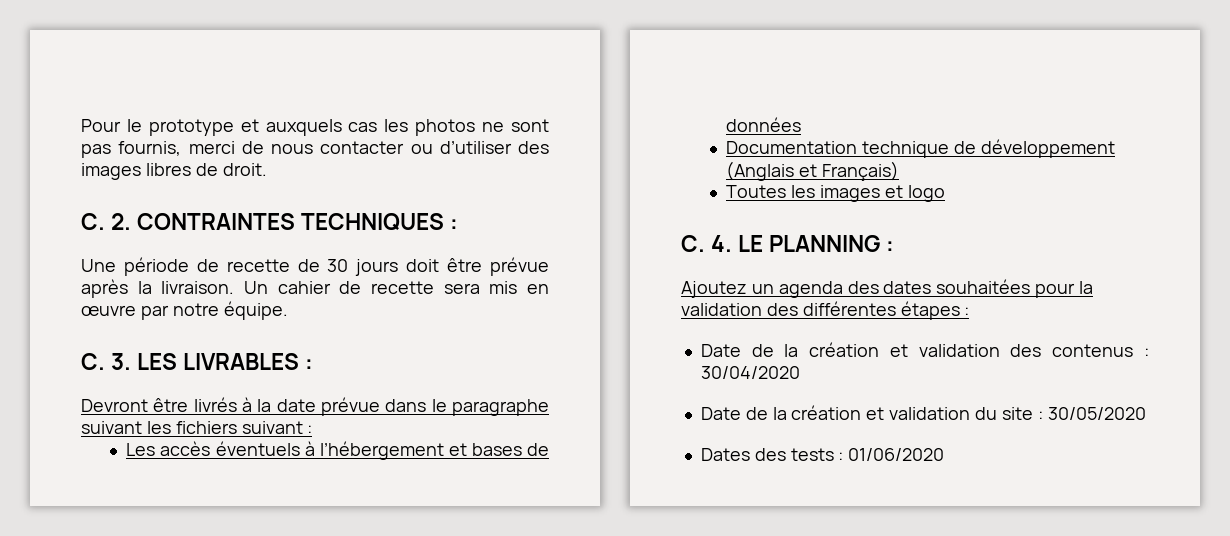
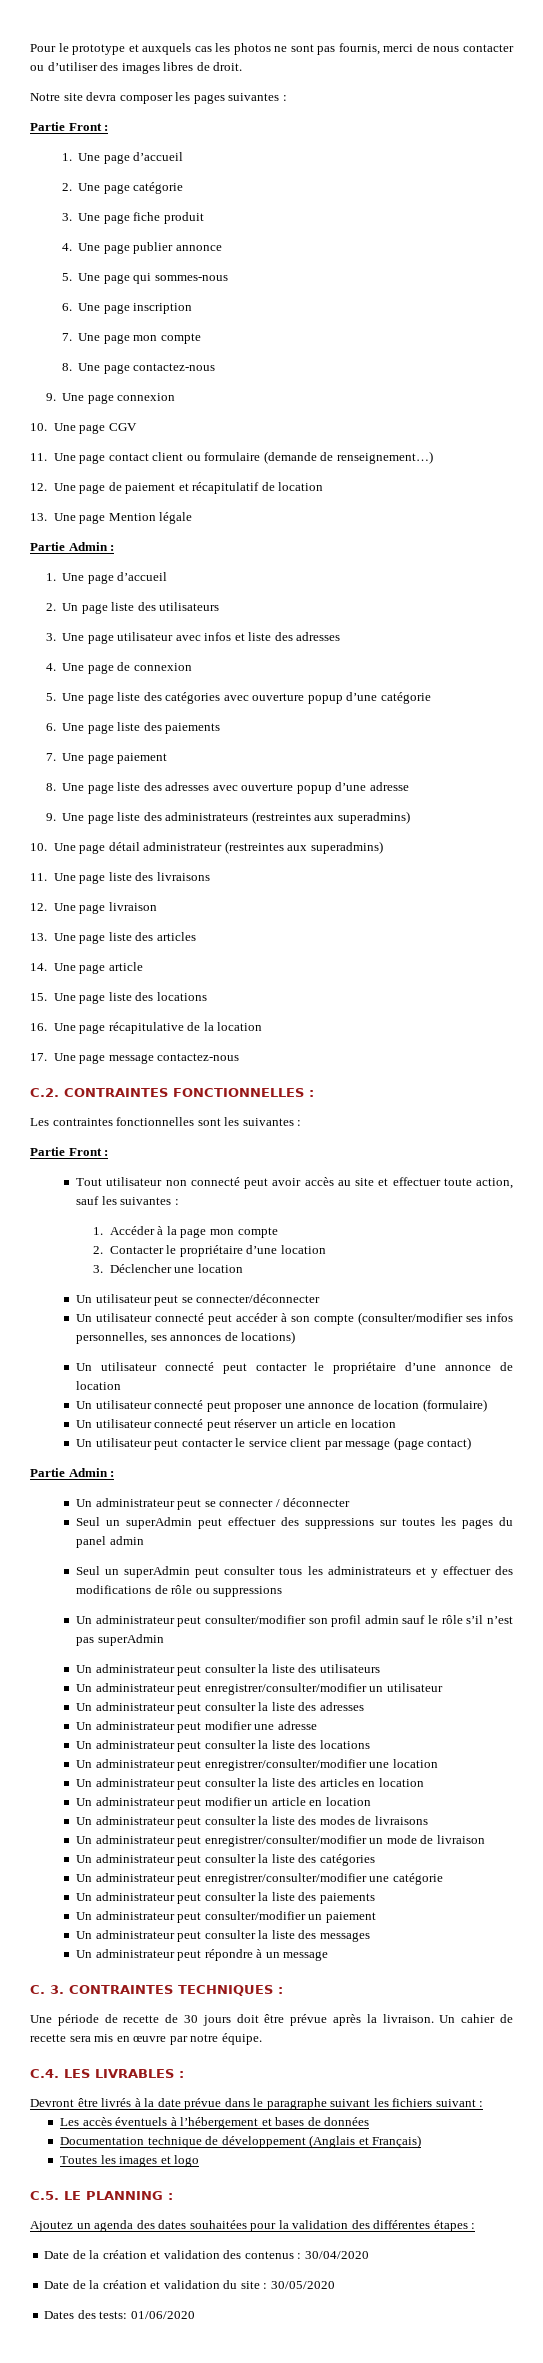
- C. 2. CONTRAINTES TECHNIQUES :
+ Notre site devra composer les pages suivantes :
+ Partie Front :
+ 1. Une page d’accueil
+ 2. Une page catégorie
+ 3. Une page fiche produit
+ 4. Une page publier annonce
+ 5. Une page qui sommes-nous
+ 6. Une page inscription
+ 7. Une page mon compte
+ 8. Une page contactez-nous
+ 9. Une page connexion
+ 10. Une page CGV
+ 11. Une page contact client ou formulaire (demande de renseignement…)
+ 12. Une page de paiement et récapitulatif de location
+ 13. Une page Mention légale
+ Partie Admin :
+ 1. Une page d’accueil
+ 2. Un page liste des utilisateurs
+ 3. Une page utilisateur avec infos et liste des adresses
+ 4. Une page de connexion
+ 5. Une page liste des catégories avec ouverture popup d’une catégorie
+ 6. Une page liste des paiements
+ 7. Une page paiement
+ 8. Une page liste des adresses avec ouverture popup d’une adresse
+ 9. Une page liste des administrateurs (restreintes aux superadmins)
+ 10. Une page détail administrateur (restreintes aux superadmins)
+ 11. Une page liste des livraisons
+ 12. Une page livraison
+ 13. Une page liste des articles
+ 14. Une page article
+ 15. Une page liste des locations
+ 16. Une page récapitulative de la location
+ 17. Une page message contactez-nous
+ C.2. CONTRAINTES FONCTIONNELLES :
+ Les contraintes fonctionnelles sont les suivantes :
+ Partie Front :
+ Tout utilisateur non connecté peut avoir accès au site et effectuer toute action, sauf les suivantes :
+ 1. Accéder à la page mon compte
+ 2. Contacter le propriétaire d’une location
+ 3. Déclencher une location
+ Un utilisateur peut se connecter/déconnecter
+ Un utilisateur connecté peut accéder à son compte (consulter/modifier ses infos personnelles, ses annonces de locations)
+ Un utilisateur connecté peut contacter le propriétaire d’une annonce de location
+ Un utilisateur connecté peut proposer une annonce de location (formulaire)
+ Un utilisateur connecté peut réserver un article en location
+ Un utilisateur peut contacter le service client par message (page contact)
+ Partie Admin :
+ Un administrateur peut se connecter / déconnecter
+ Seul un superAdmin peut effectuer des suppressions sur toutes les pages du panel admin
+ Seul un superAdmin peut consulter tous les administrateurs et y effectuer des modifications de rôle ou suppressions
+ Un administrateur peut consulter/modifier son profil admin sauf le rôle s’il n’est pas superAdmin
+ Un administrateur peut consulter la liste des utilisateurs
+ Un administrateur peut enregistrer/consulter/modifier un utilisateur
+ Un administrateur peut consulter la liste des adresses
+ Un administrateur peut modifier une adresse
+ Un administrateur peut consulter la liste des locations
+ Un administrateur peut enregistrer/consulter/modifier une location
+ Un administrateur peut consulter la liste des articles en location
+ Un administrateur peut modifier un article en location
+ Un administrateur peut consulter la liste des modes de livraisons
+ Un administrateur peut enregistrer/consulter/modifier un mode de livraison
+ Un administrateur peut consulter la liste des catégories
+ Un administrateur peut enregistrer/consulter/modifier une catégorie
+ Un administrateur peut consulter la liste des paiements
+ Un administrateur peut consulter/modifier un paiement
+ Un administrateur peut consulter la liste des messages
+ Un administrateur peut répondre à un message
+ C. 3. CONTRAINTES TECHNIQUES :
- C. 3. LES LIVRABLES :
+ C.4. LES LIVRABLES :
- C. 4. LE PLANNING :
+ C.5. LE PLANNING :
- Dates des tests : 01/06/2020
+ Dates des tests: 01/06/2020

